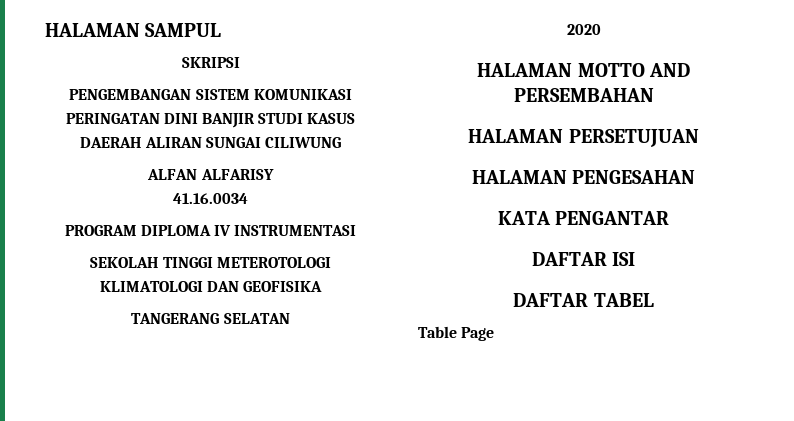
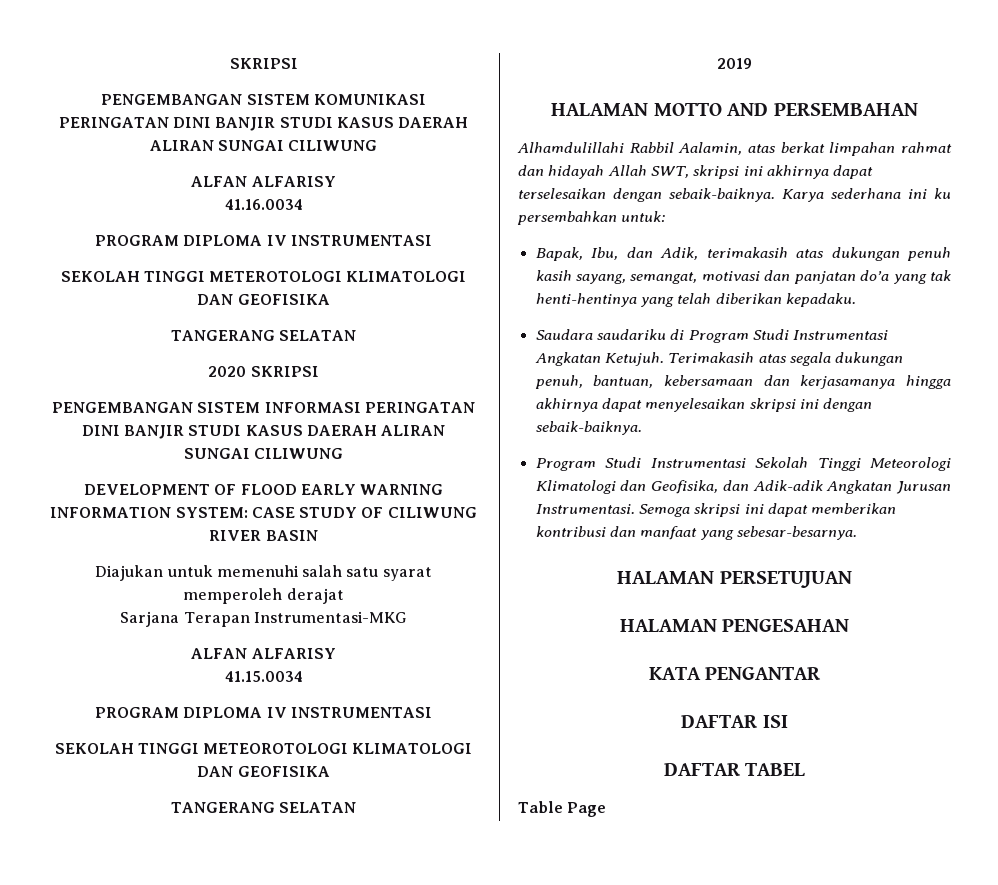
- HALAMAN SAMPUL
- 2020
+ 2020 SKRIPSI
+ PENGEMBANGAN SISTEM INFORMASI PERINGATAN DINI BANJIR STUDI KASUS DAERAH ALIRAN SUNGAI CILIWUNG
+ DEVELOPMENT OF FLOOD EARLY WARNING INFORMATION SYSTEM: CASE STUDY OF CILIWUNG RIVER BASIN
+ Diajukan untuk memenuhi salah satu syarat memperoleh derajat
+ Sarjana Terapan Instrumentasi-MKG
+ ALFAN ALFARISY
+ 41.15.0034
+ PROGRAM DIPLOMA IV INSTRUMENTASI
+ SEKOLAH TINGGI METEOROTOLOGI KLIMATOLOGI DAN GEOFISIKA
+ TANGERANG SELATAN
+ 2019
  HALAMAN MOTTO AND PERSEMBAHAN
+ Alhamdulillahi Rabbil Aalamin, atas berkat limpahan rahmat dan hidayah Allah SWT, skripsi ini akhirnya dapat terselesaikan dengan sebaik-baiknya. Karya sederhana ini ku persembahkan untuk:
+ Bapak, Ibu, dan Adik, terimakasih atas dukungan penuh kasih sayang, semangat, motivasi dan panjatan do’a yang tak henti-hentinya yang telah diberikan kepadaku.
+ Saudara saudariku di Program Studi Instrumentasi Angkatan Ketujuh. Terimakasih atas segala dukungan penuh, bantuan, kebersamaan dan kerjasamanya hingga akhirnya dapat menyelesaikan skripsi ini dengan sebaik-baiknya.
+ Program Studi Instrumentasi Sekolah Tinggi Meteorologi Klimatologi dan Geofisika, dan Adik-adik Angkatan Jurusan Instrumentasi. Semoga skripsi ini dapat memberikan kontribusi dan manfaat yang sebesar-besarnya.

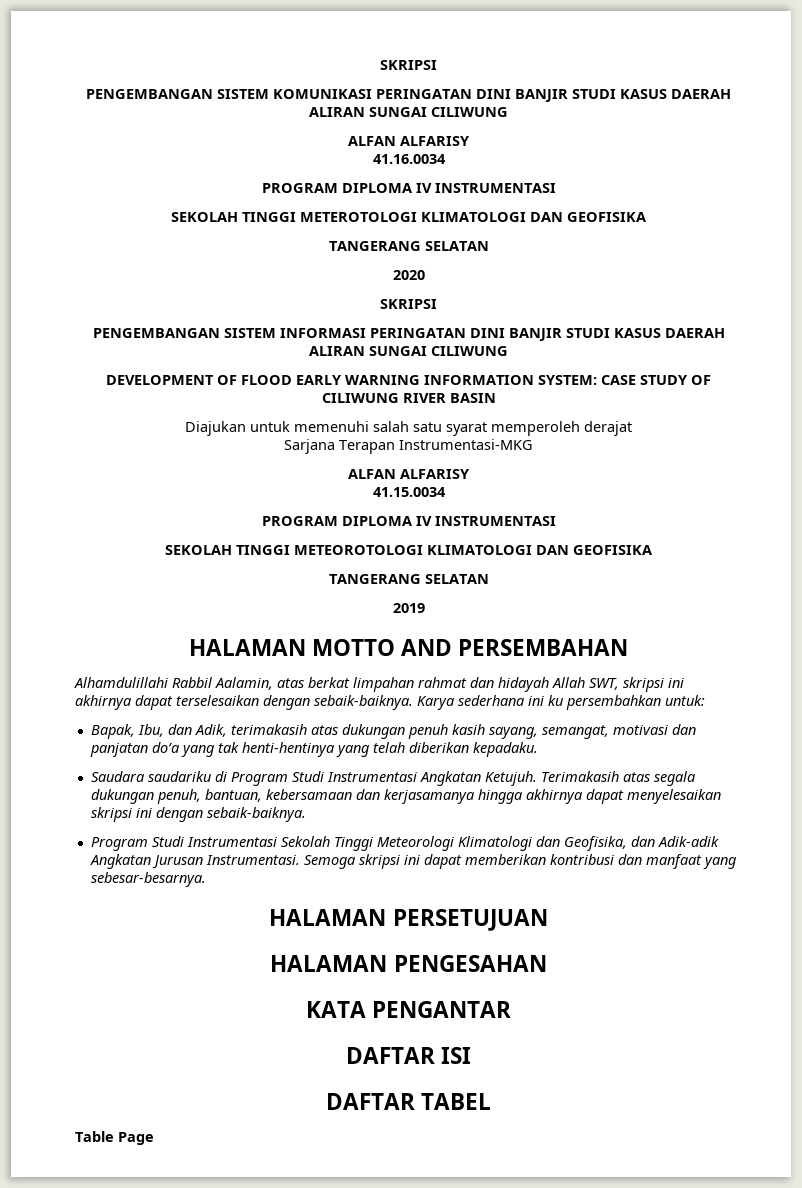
- 2020 SKRIPSI
+ 2020
+ SKRIPSI

